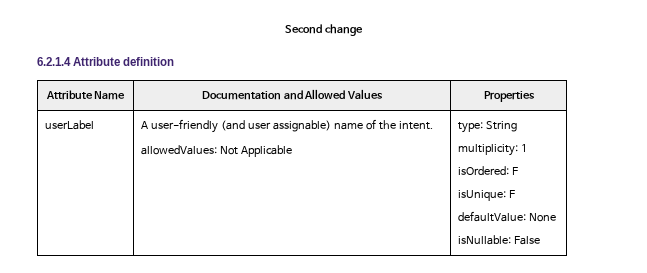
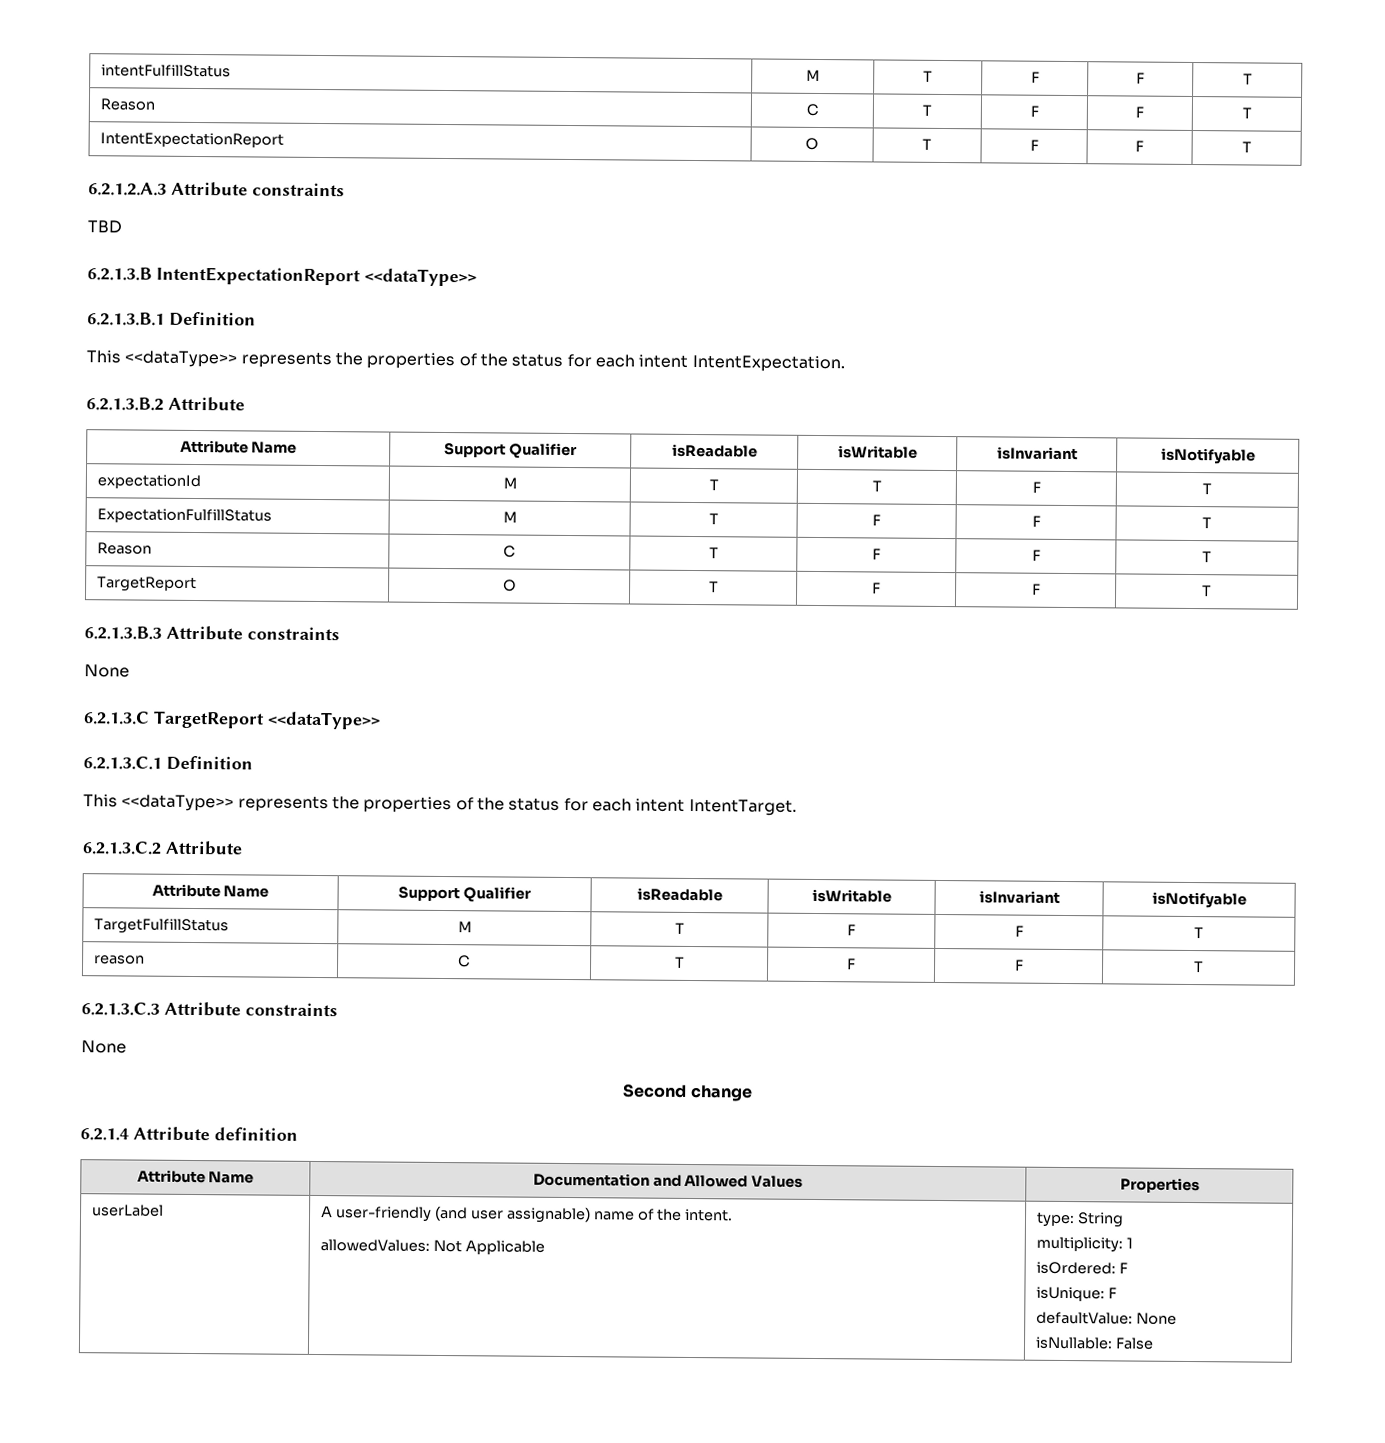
+ intentFulfillStatus | M | T | F | F | T
+ Reason | C | T | F | F | T
+ IntentExpectationReport | O | T | F | F | T
+ 6.2.1.2.A.3 Attribute constraints
+ TBD
+ 6.2.1.3.B IntentExpectationReport <<dataType>>
+ 6.2.1.3.B.1 Definition
+ This <<dataType>> represents the properties of the status for each intent IntentExpectation.
+ 6.2.1.3.B.2 Attribute
+ Attribute Name | Support Qualifier | isReadable | isWritable | isInvariant | isNotifyable
+ expectationId | M | T | T | F | T
+ ExpectationFulfillStatus | M | T | F | F | T
+ Reason | C | T | F | F | T
+ TargetReport | O | T | F | F | T
+ 6.2.1.3.B.3 Attribute constraints
+ None
+ 6.2.1.3.C TargetReport <<dataType>>
+ 6.2.1.3.C.1 Definition
+ This <<dataType>> represents the properties of the status for each intent IntentTarget.
+ 6.2.1.3.C.2 Attribute
+ Attribute Name | Support Qualifier | isReadable | isWritable | isInvariant | isNotifyable
+ TargetFulfillStatus | M | T | F | F | T
+ reason | C | T | F | F | T
+ 6.2.1.3.C.3 Attribute constraints
+ None

